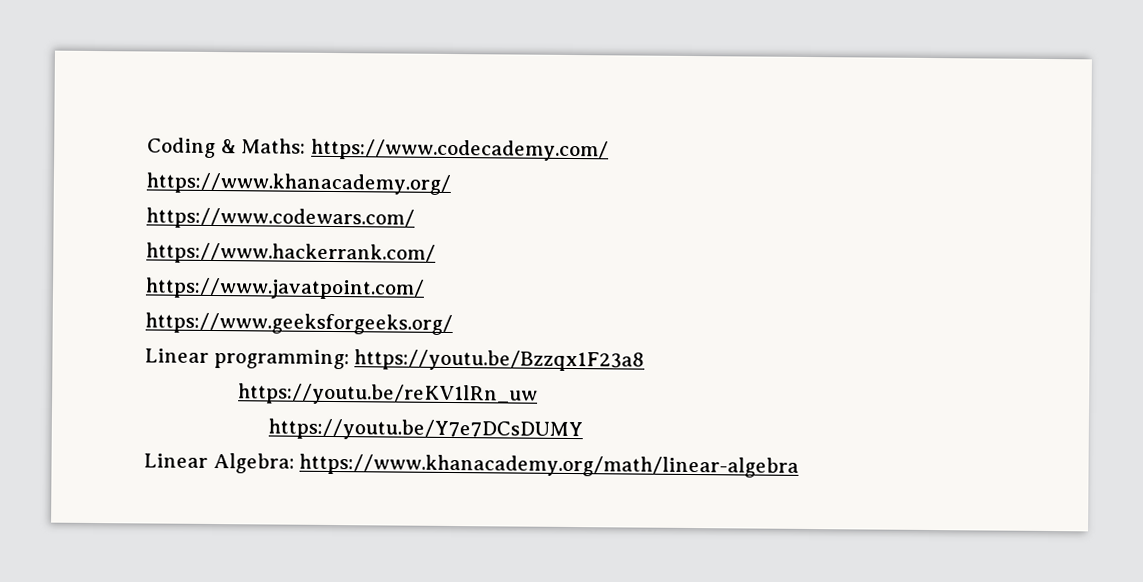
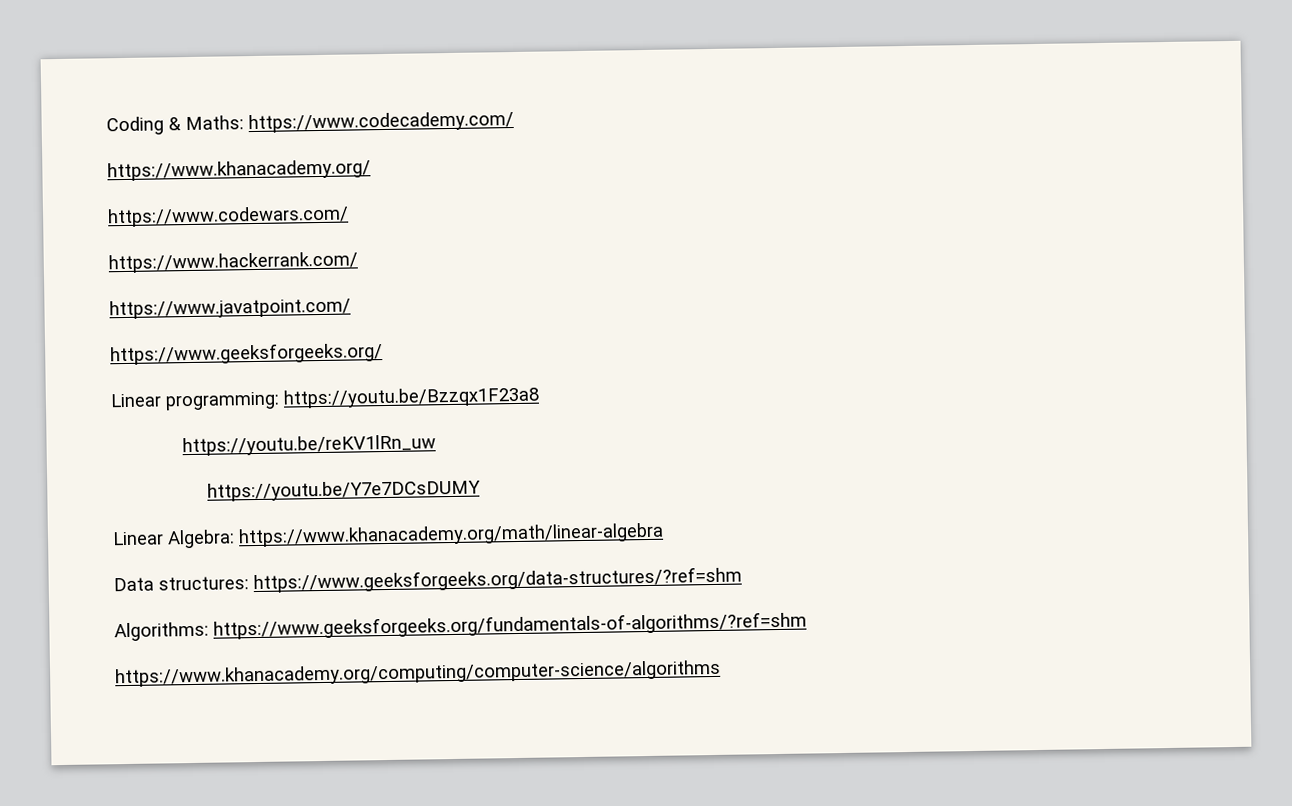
+ Data structures: https://www.geeksforgeeks.org/data-structures/?ref=shm
+ Algorithms: https://www.geeksforgeeks.org/fundamentals-of-algorithms/?ref=shm
+ https://www.khanacademy.org/computing/computer-science/algorithms

